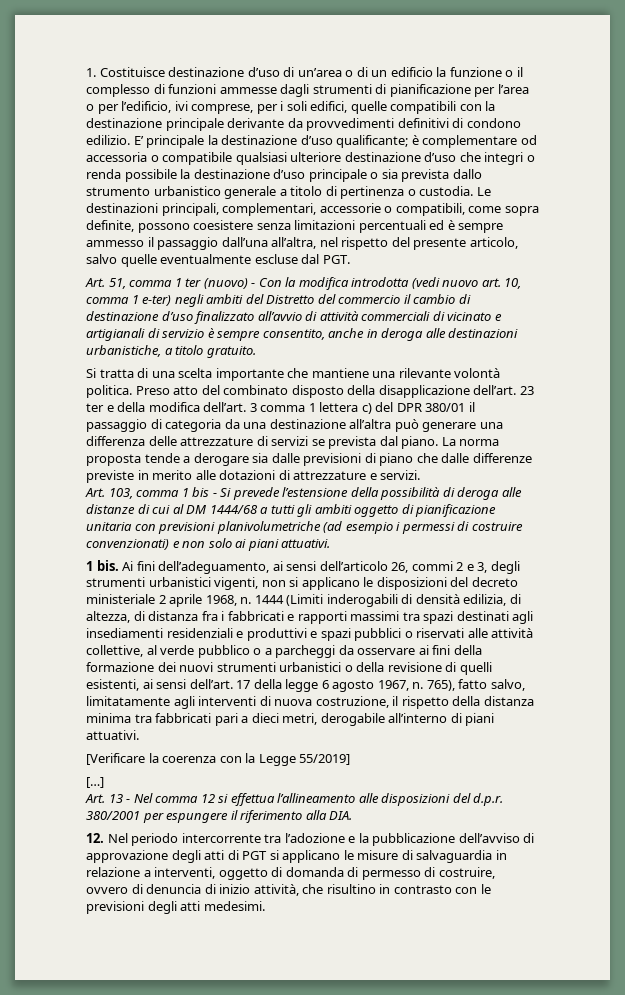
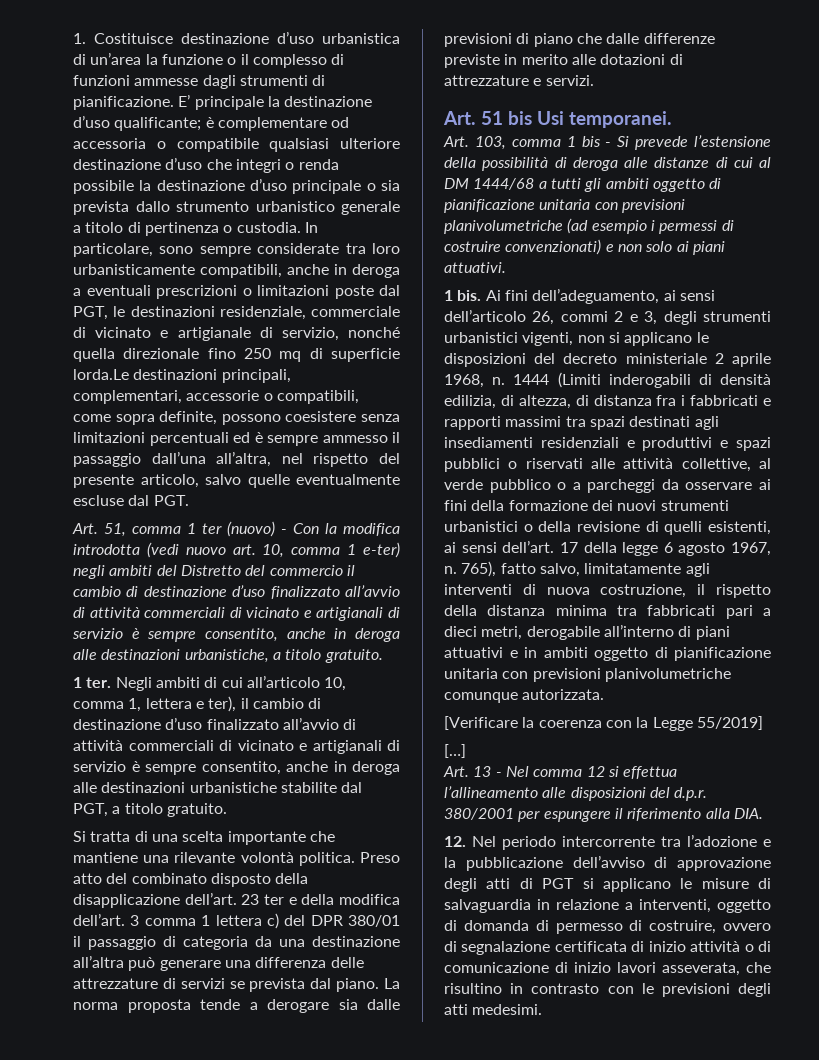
- 1. Costituisce destinazione d’uso di un’area o di un edificio la funzione o il complesso di funzioni ammesse dagli strumenti di pianificazione per l’area o per l’edificio, ivi comprese, per i soli edifici, quelle compatibili con la destinazione principale derivante da provvedimenti definitivi di condono edilizio.
+ 1. Costituisce destinazione d’uso urbanistica di un’area la funzione o il complesso di funzioni ammesse dagli strumenti di pianificazione.
- Le destinazioni principali, complementari, accessorie o compatibili, come sopra definite, possono coesistere senza limitazioni percentuali ed è sempre ammesso il passaggio dall’una all’altra, nel rispetto del presente articolo, salvo quelle eventualmente escluse dal PGT.
+ In particolare, sono sempre considerate tra loro urbanisticamente compatibili, anche in deroga a eventuali prescrizioni o limitazioni poste dal PGT, le destinazioni residenziale, commerciale di vicinato e artigianale di servizio, nonché quella direzionale fino 250 mq di superficie lorda.Le destinazioni principali, complementari, accessorie o compatibili, come sopra definite, possono coesistere senza limitazioni percentuali ed è sempre ammesso il passaggio dall’una all’altra, nel rispetto del presente articolo, salvo quelle eventualmente escluse dal PGT.
+ 1 ter. Negli ambiti di cui all’articolo 10, comma 1, lettera e ter), il cambio di destinazione d’uso finalizzato all’avvio di attività commerciali di vicinato e artigianali di servizio è sempre consentito, anche in deroga alle destinazioni urbanistiche stabilite dal PGT, a titolo gratuito.
+ Art. 51 bis Usi temporanei.
- 765), fatto salvo, limitatamente agli interventi di nuova costruzione, il rispetto della distanza minima tra fabbricati pari a dieci metri, derogabile all’interno di piani attuativi.
+ 765), fatto salvo, limitatamente agli interventi di nuova costruzione, il rispetto della distanza minima tra fabbricati pari a dieci metri, derogabile all’interno di piani attuativi e in ambiti oggetto di pianificazione unitaria con previsioni planivolumetriche comunque autorizzata.
- 12. Nel periodo intercorrente tra l’adozione e la pubblicazione dell’avviso di approvazione degli atti di PGT si applicano le misure di salvaguardia in relazione a interventi, oggetto di domanda di permesso di costruire, ovvero di denuncia di inizio attività, che risultino in contrasto con le previsioni degli atti medesimi.
+ 12. Nel periodo intercorrente tra l’adozione e la pubblicazione dell’avviso di approvazione degli atti di PGT si applicano le misure di salvaguardia in relazione a interventi, oggetto di domanda di permesso di costruire, ovvero di segnalazione certificata di inizio attività o di comunicazione di inizio lavori asseverata, che risultino in contrasto con le previsioni degli atti medesimi.

